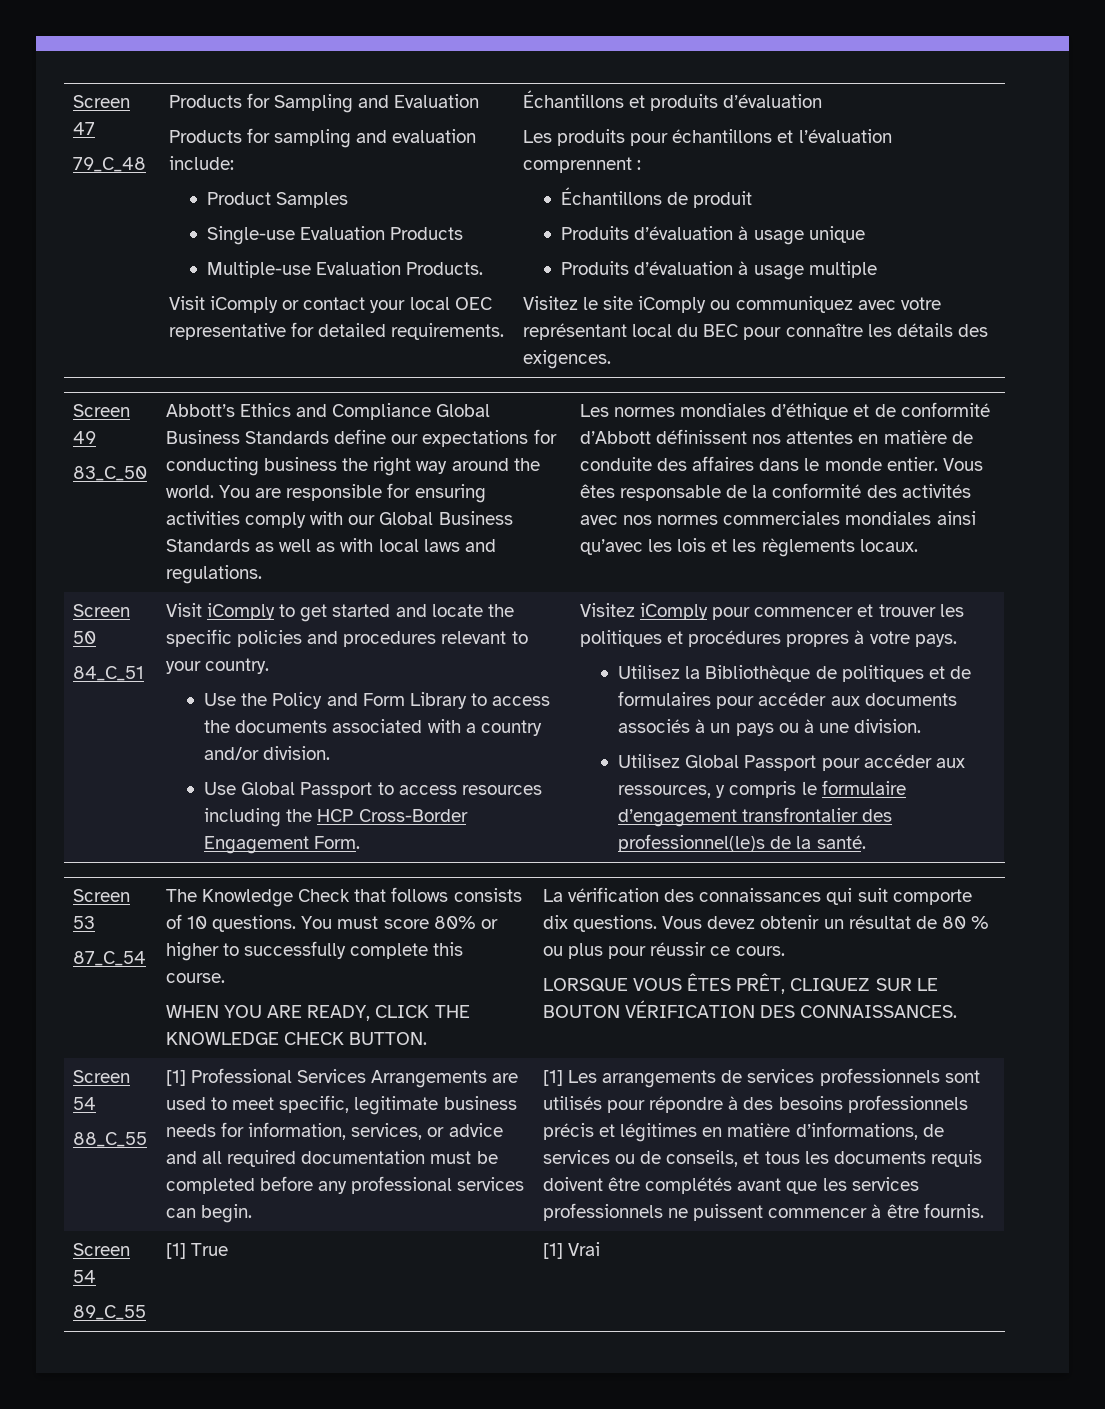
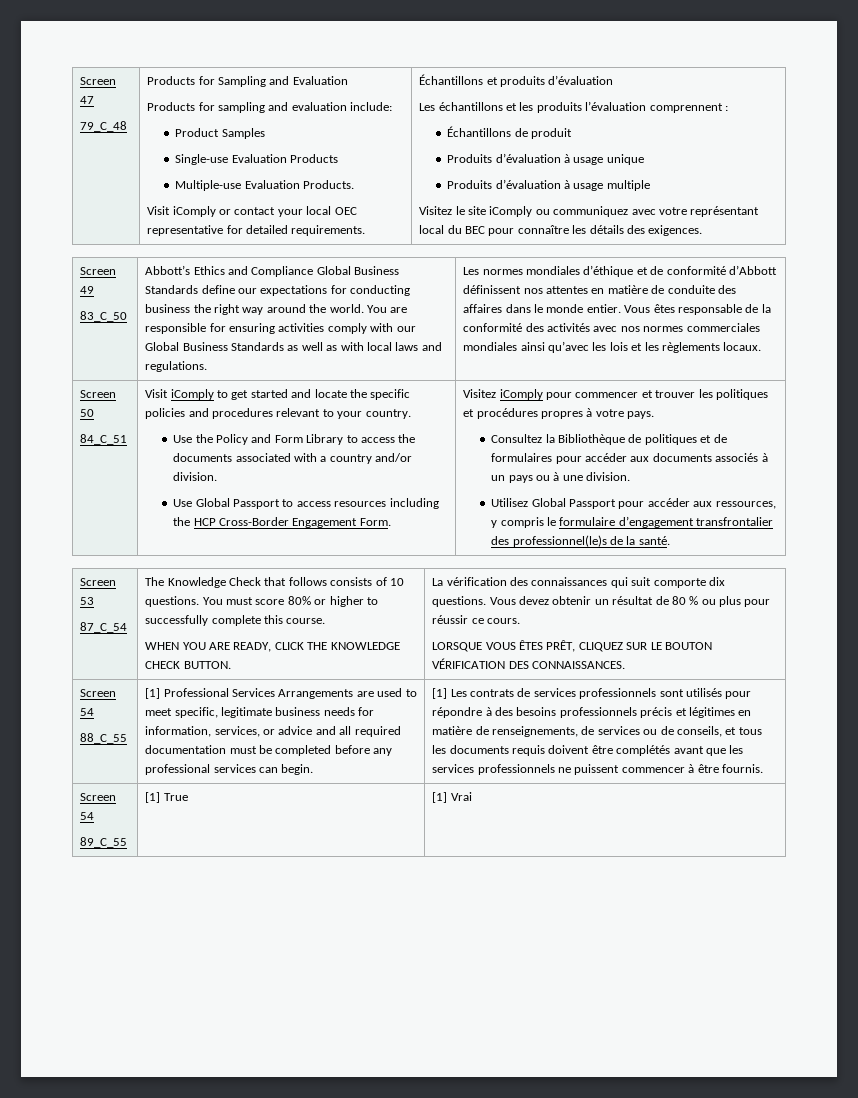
- Les produits pour échantillons et l’évaluation comprennent :
+ Les échantillons et les produits l’évaluation comprennent :
- Utilisez la Bibliothèque de politiques et de formulaires pour accéder aux documents associés à un pays ou à une division.
+ Consultez la Bibliothèque de politiques et de formulaires pour accéder aux documents associés à un pays ou à une division.
- [1] Les arrangements de services professionnels sont utilisés pour répondre à des besoins professionnels précis et légitimes en matière d’informations, de services ou de conseils, et tous les documents requis doivent être complétés avant que les services professionnels ne puissent commencer à être fournis.
+ [1] Les contrats de services professionnels sont utilisés pour répondre à des besoins professionnels précis et légitimes en matière de renseignements, de services ou de conseils, et tous les documents requis doivent être complétés avant que les services professionnels ne puissent commencer à être fournis.

